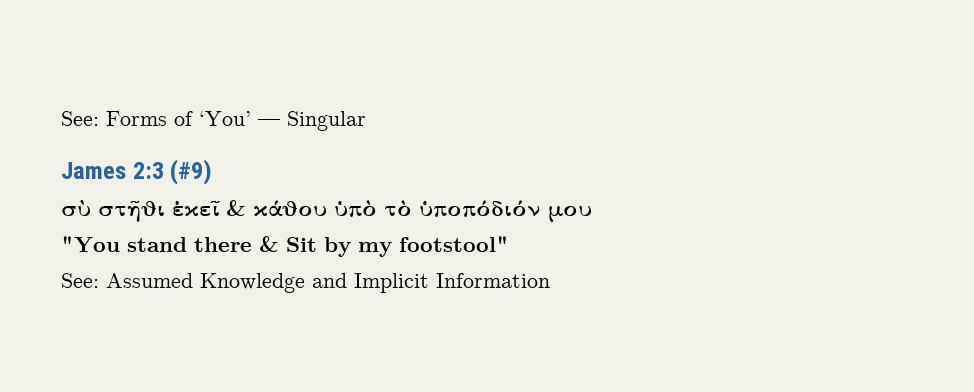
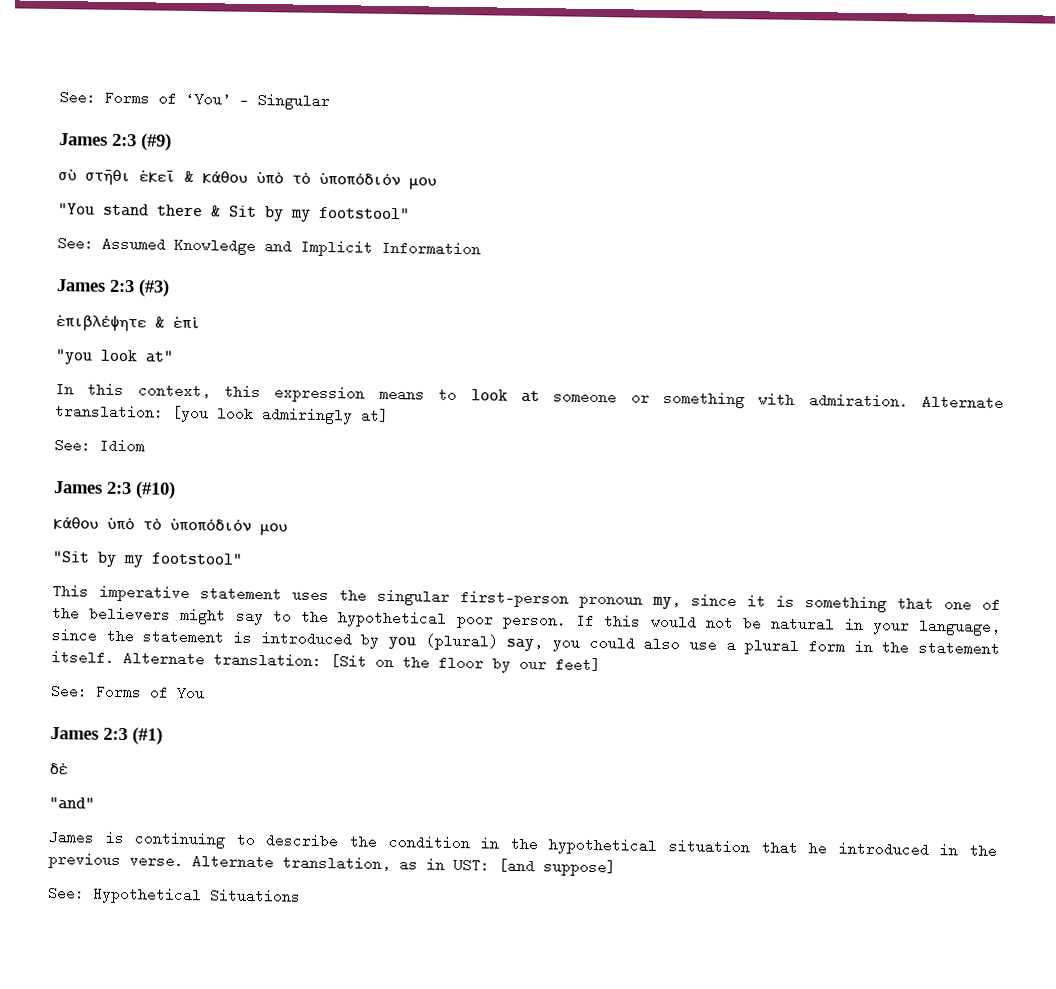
+ James 2:3 (#3)
+ ἐπιβλέψητε & ἐπὶ
+ "you look at"
+ In this context, this expression means to look at someone or something with admiration. Alternate translation: [you look admiringly at]
+ See: Idiom
+ James 2:3 (#10)
+ κάθου ὑπὸ τὸ ὑποπόδιόν μου
+ "Sit by my footstool"
+ This imperative statement uses the singular first-person pronoun my, since it is something that one of the believers might say to the hypothetical poor person. If this would not be natural in your language, since the statement is introduced by you (plural) say, you could also use a plural form in the statement itself. Alternate translation: [Sit on the floor by our feet]
+ See: Forms of You
+ James 2:3 (#1)
+ δὲ
+ "and"
+ James is continuing to describe the condition in the hypothetical situation that he introduced in the previous verse. Alternate translation, as in UST: [and suppose]
+ See: Hypothetical Situations

